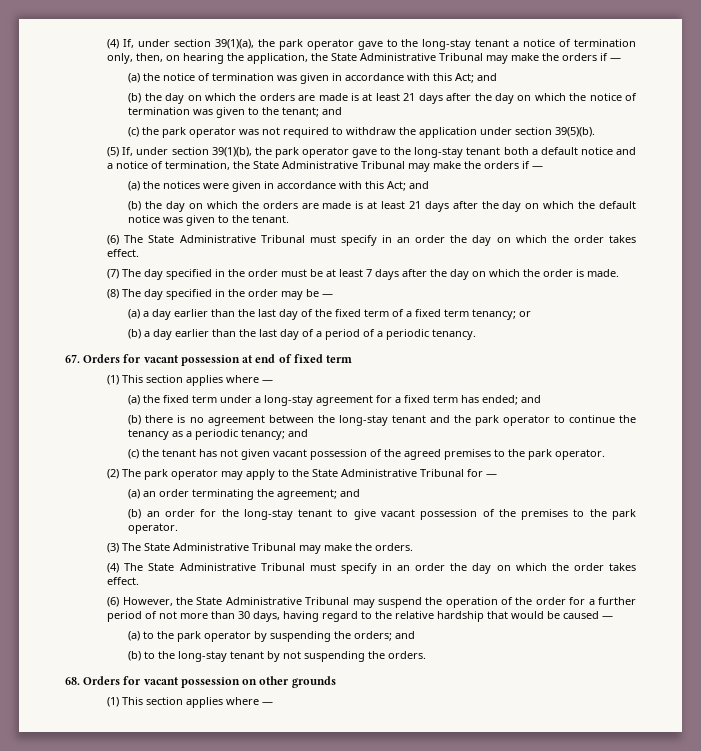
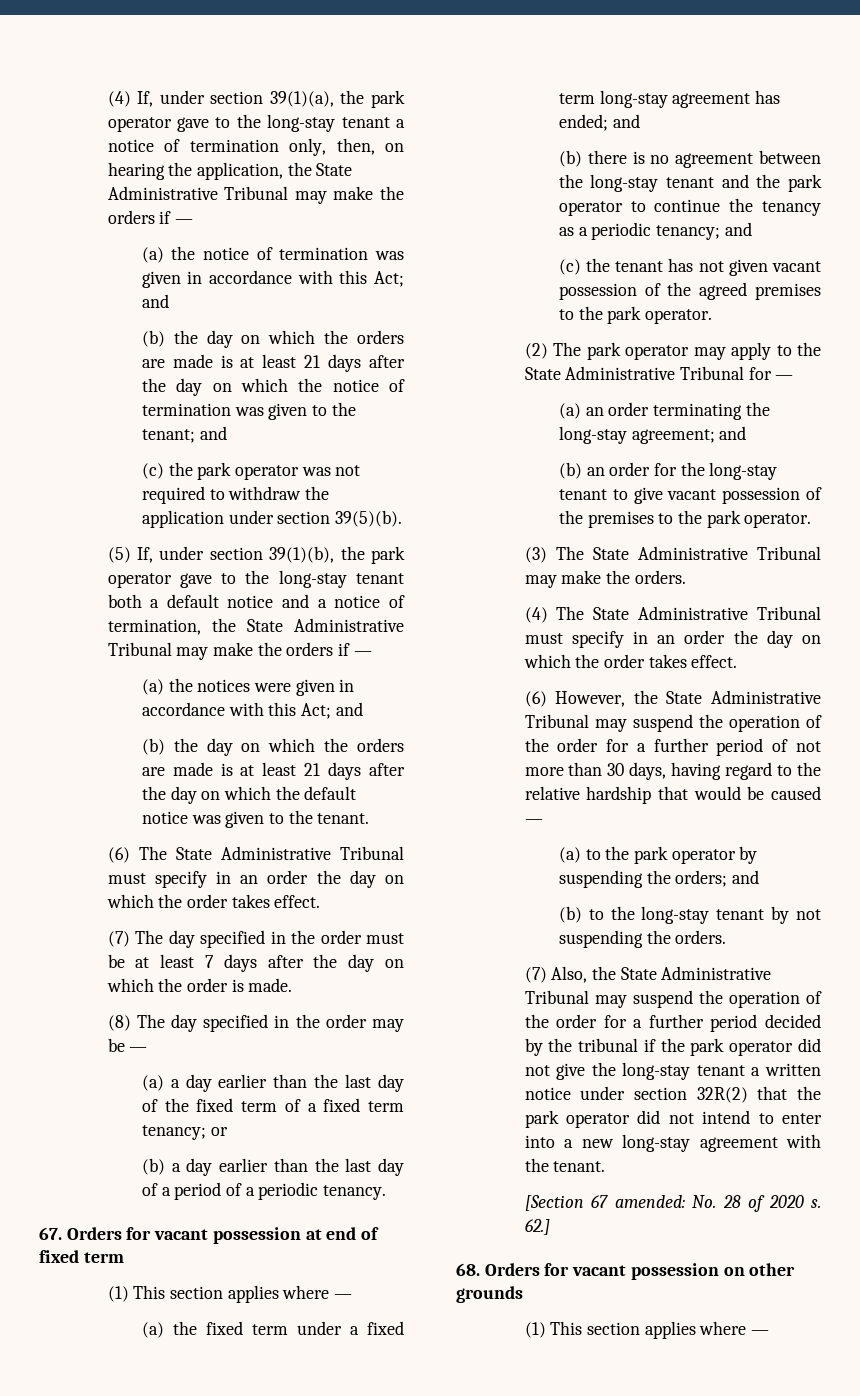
- (a) the fixed term under a long-stay agreement for a fixed term has ended; and
+ (a) the fixed term under a fixed term long-stay agreement has ended; and
- (a) an order terminating the agreement; and
+ (a) an order terminating the long-stay agreement; and
+ (7) Also, the State Administrative Tribunal may suspend the operation of the order for a further period decided by the tribunal if the park operator did not give the long-stay tenant a written notice under section 32R(2) that the park operator did not intend to enter into a new long-stay agreement with the tenant.
+ [Section 67 amended: No. 28 of 2020 s. 62.]

